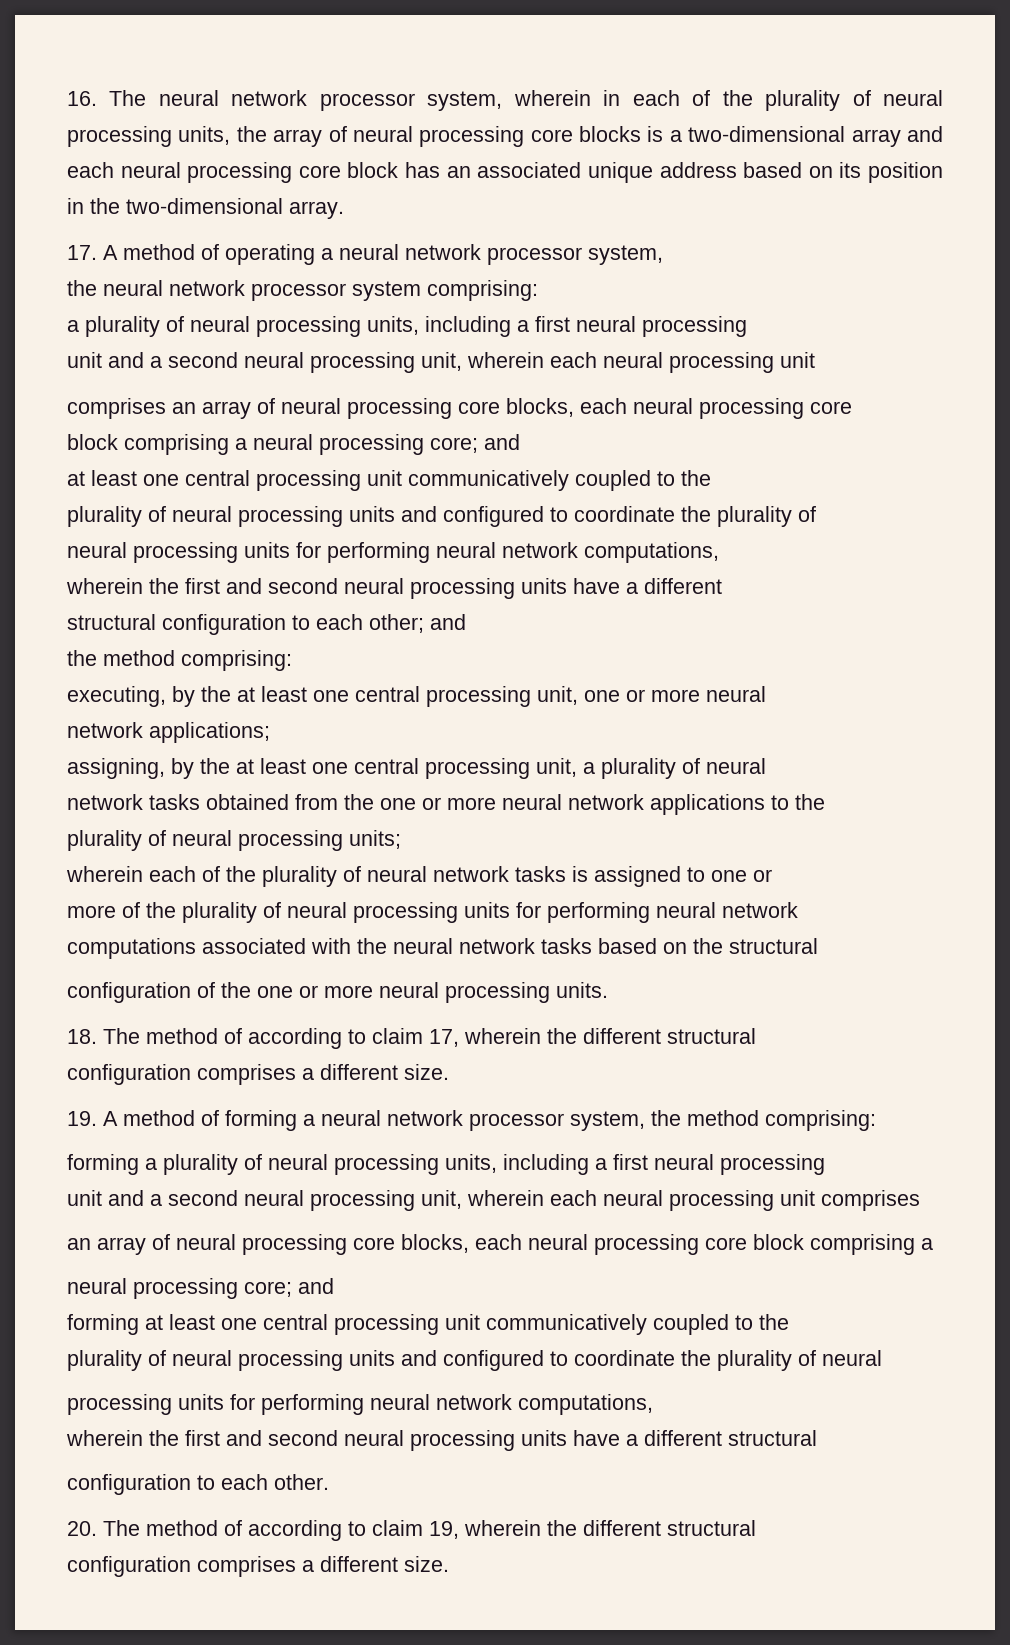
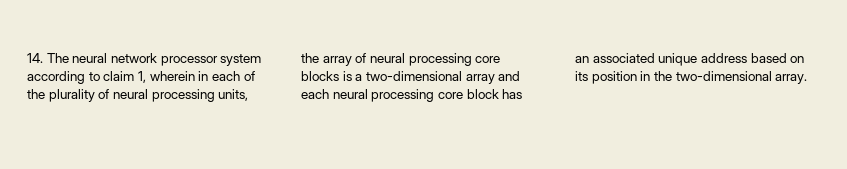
- 16. The neural network processor system, wherein in each of the plurality of neural processing units, the array of neural processing core blocks is a two-dimensional array and each neural processing core block has an associated unique address based on its position in the two-dimensional array.
+ 14. The neural network processor system according to claim 1, wherein in each of the plurality of neural processing units, the array of neural processing core blocks is a two-dimensional array and each neural processing core block has an associated unique address based on its position in the two-dimensional array.
- 17. A method of operating a neural network processor system,
- the neural network processor system comprising:
- a plurality of neural processing units, including a first neural processing
- unit and a second neural processing unit, wherein each neural processing unit
- comprises an array of neural processing core blocks, each neural processing core
- block comprising a neural processing core; and
- at least one central processing unit communicatively coupled to the
- plurality of neural processing units and configured to coordinate the plurality of
- neural processing units for performing neural network computations,
- wherein the first and second neural processing units have a different
- structural configuration to each other; and
- the method comprising:
- executing, by the at least one central processing unit, one or more neural
- network applications;
- assigning, by the at least one central processing unit, a plurality of neural
- network tasks obtained from the one or more neural network applications to the
- plurality of neural processing units;
- wherein each of the plurality of neural network tasks is assigned to one or
- more of the plurality of neural processing units for performing neural network
- computations associated with the neural network tasks based on the structural
- configuration of the one or more neural processing units.
- 18. The method of according to claim 17, wherein the different structural
- configuration comprises a different size.
- 19. A method of forming a neural network processor system, the method comprising:
- forming a plurality of neural processing units, including a first neural processing
- unit and a second neural processing unit, wherein each neural processing unit comprises
- an array of neural processing core blocks, each neural processing core block comprising a
- neural processing core; and
- forming at least one central processing unit communicatively coupled to the
- plurality of neural processing units and configured to coordinate the plurality of neural
- processing units for performing neural network computations,
- wherein the first and second neural processing units have a different structural
- configuration to each other.
- 20. The method of according to claim 19, wherein the different structural
- configuration comprises a different size.

